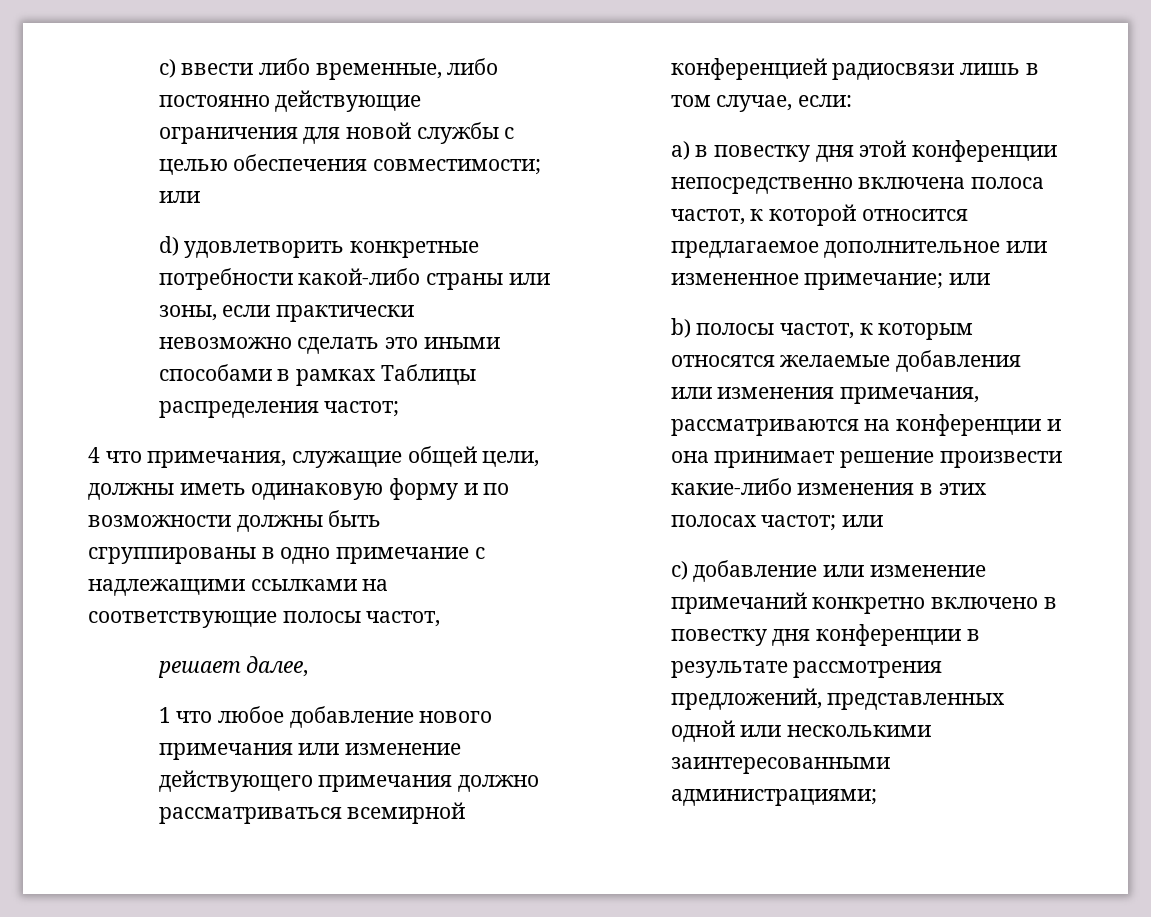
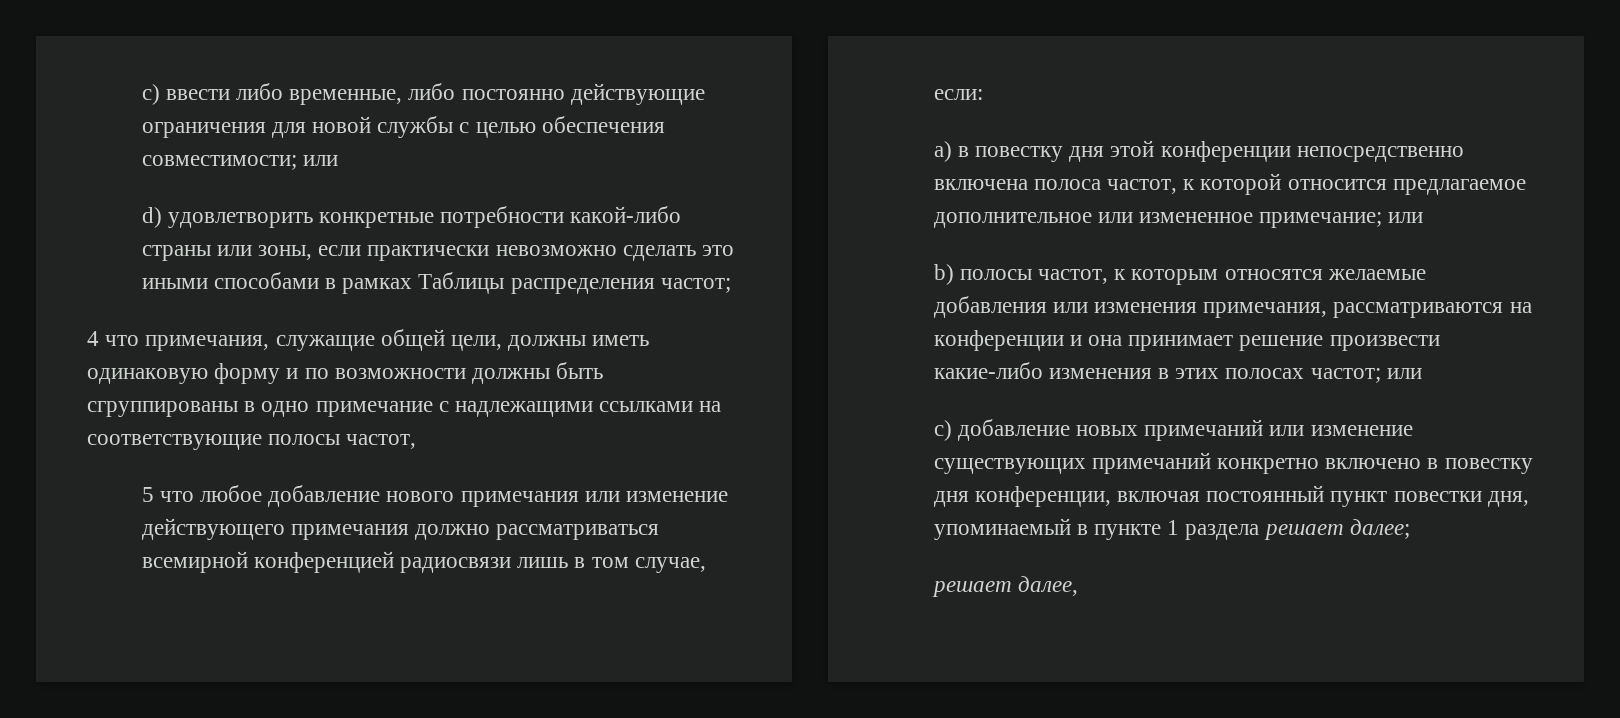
- решает далее,
- 1 что любое добавление нового примечания или изменение действующего примечания должно рассматриваться всемирной конференцией радиосвязи лишь в том случае, если:
+ 5 что любое добавление нового примечания или изменение действующего примечания должно рассматриваться всемирной конференцией радиосвязи лишь в том случае, если:
- с) добавление или изменение примечаний конкретно включено в повестку дня конференции в результате рассмотрения предложений, представленных одной или несколькими заинтересованными администрациями;
+ с) добавление новых примечаний или изменение существующих примечаний конкретно включено в повестку дня конференции, включая постоянный пункт повестки дня, упоминаемый в пункте 1 раздела решает далее;
+ решает далее,

